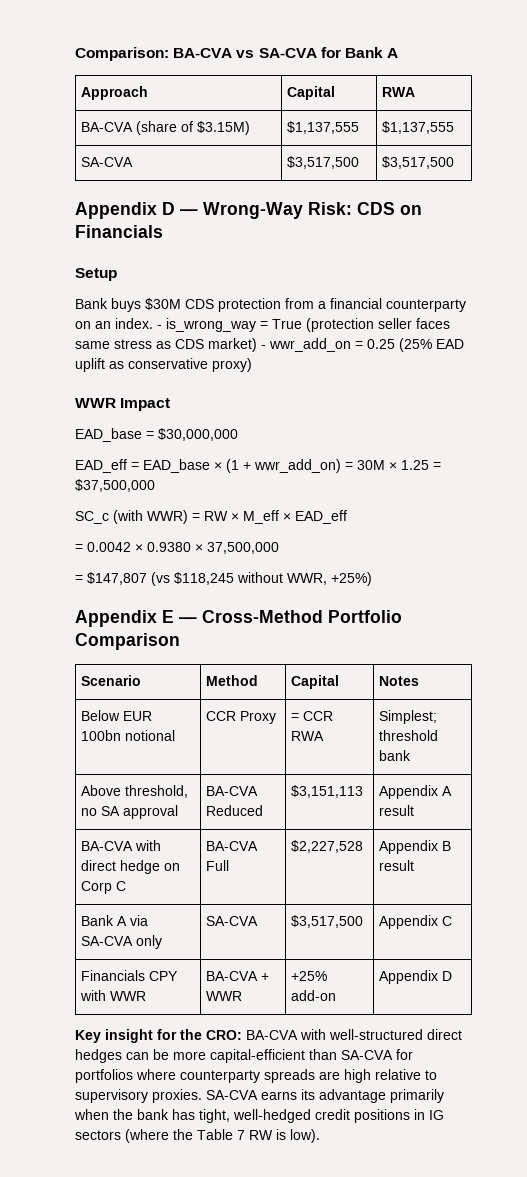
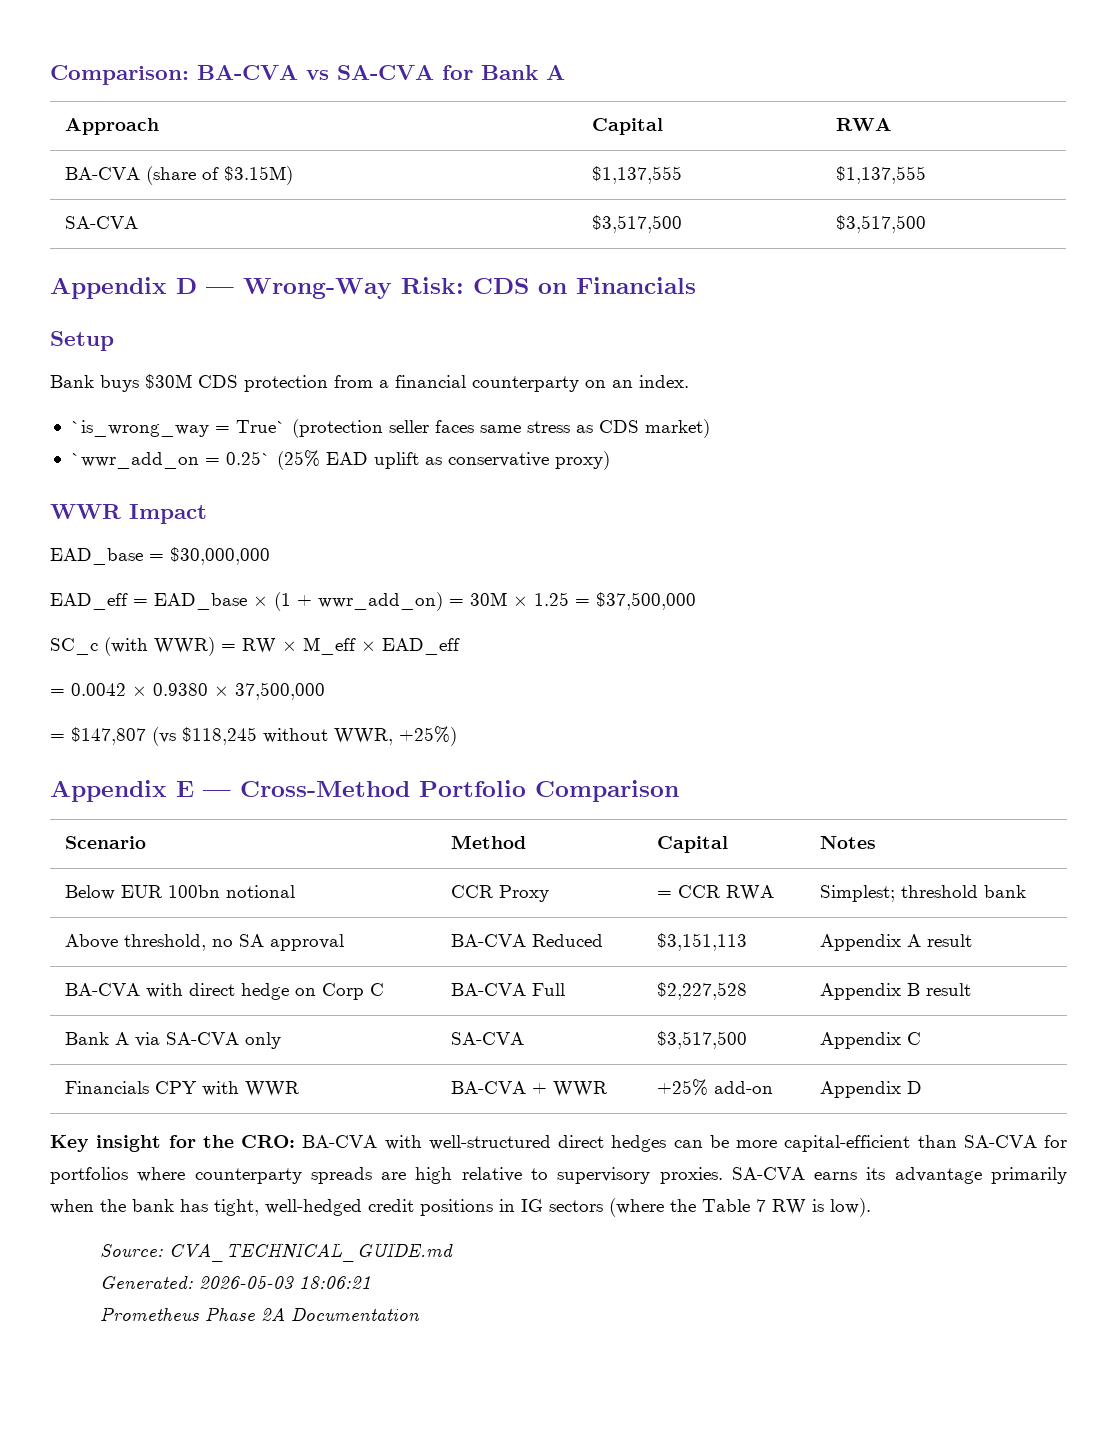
- Bank buys $30M CDS protection from a financial counterparty on an index. - is_wrong_way = True (protection seller faces same stress as CDS market) - wwr_add_on = 0.25 (25% EAD uplift as conservative proxy)
+ Bank buys $30M CDS protection from a financial counterparty on an index.
+ `is_wrong_way = True` (protection seller faces same stress as CDS market)
+ `wwr_add_on = 0.25` (25% EAD uplift as conservative proxy)
+ Source: CVA_TECHNICAL_GUIDE.md
+ Generated: 2026-05-03 18:06:21
+ Prometheus Phase 2A Documentation

